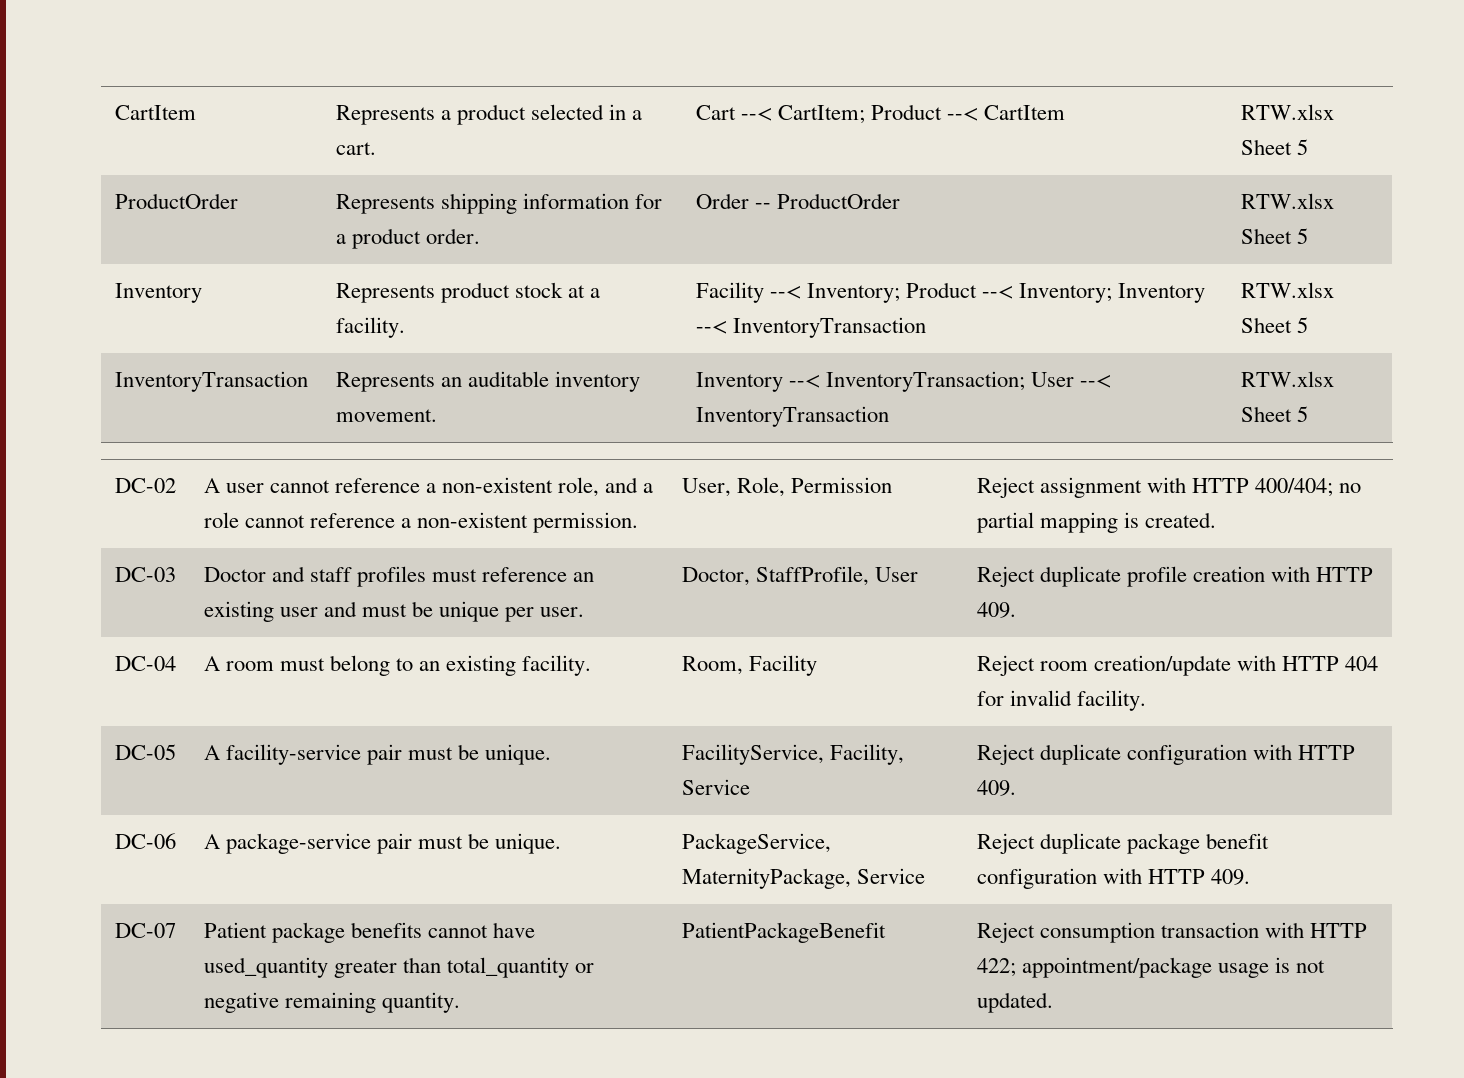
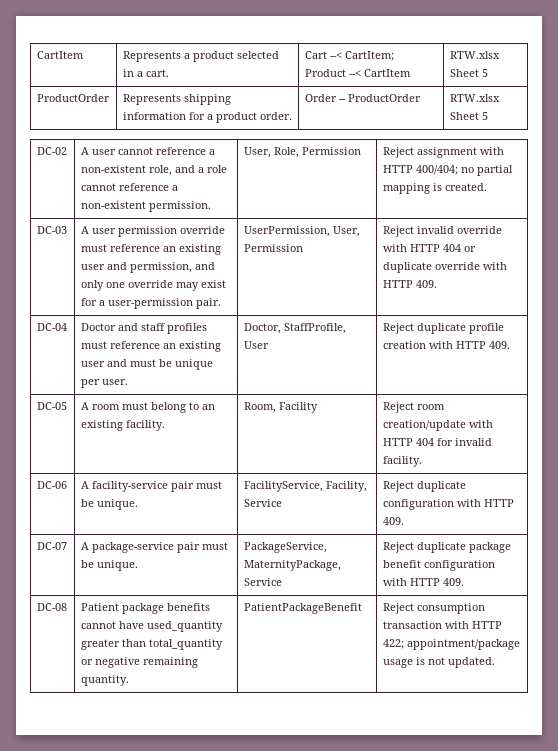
- Inventory | Represents product stock at a facility. | Facility --< Inventory; Product --< Inventory; Inventory --< InventoryTransaction | RTW.xlsx Sheet 5
- InventoryTransaction | Represents an auditable inventory movement. | Inventory --< InventoryTransaction; User --< InventoryTransaction | RTW.xlsx Sheet 5
- DC-03 | Doctor and staff profiles must reference an existing user and must be unique per user. | Doctor, StaffProfile, User | Reject duplicate profile creation with HTTP 409.
+ DC-03 | A user permission override must reference an existing user and permission, and only one override may exist for a user-permission pair. | UserPermission, User, Permission | Reject invalid override with HTTP 404 or duplicate override with HTTP 409.
+ DC-04 | Doctor and staff profiles must reference an existing user and must be unique per user. | Doctor, StaffProfile, User | Reject duplicate profile creation with HTTP 409.
- DC-04 | A room must belong to an existing facility. | Room, Facility | Reject room creation/update with HTTP 404 for invalid facility.
+ DC-05 | A room must belong to an existing facility. | Room, Facility | Reject room creation/update with HTTP 404 for invalid facility.
- DC-05 | A facility-service pair must be unique. | FacilityService, Facility, Service | Reject duplicate configuration with HTTP 409.
+ DC-06 | A facility-service pair must be unique. | FacilityService, Facility, Service | Reject duplicate configuration with HTTP 409.
- DC-06 | A package-service pair must be unique. | PackageService, MaternityPackage, Service | Reject duplicate package benefit configuration with HTTP 409.
+ DC-07 | A package-service pair must be unique. | PackageService, MaternityPackage, Service | Reject duplicate package benefit configuration with HTTP 409.
- DC-07 | Patient package benefits cannot have used_quantity greater than total_quantity or negative remaining quantity. | PatientPackageBenefit | Reject consumption transaction with HTTP 422; appointment/package usage is not updated.
+ DC-08 | Patient package benefits cannot have used_quantity greater than total_quantity or negative remaining quantity. | PatientPackageBenefit | Reject consumption transaction with HTTP 422; appointment/package usage is not updated.

